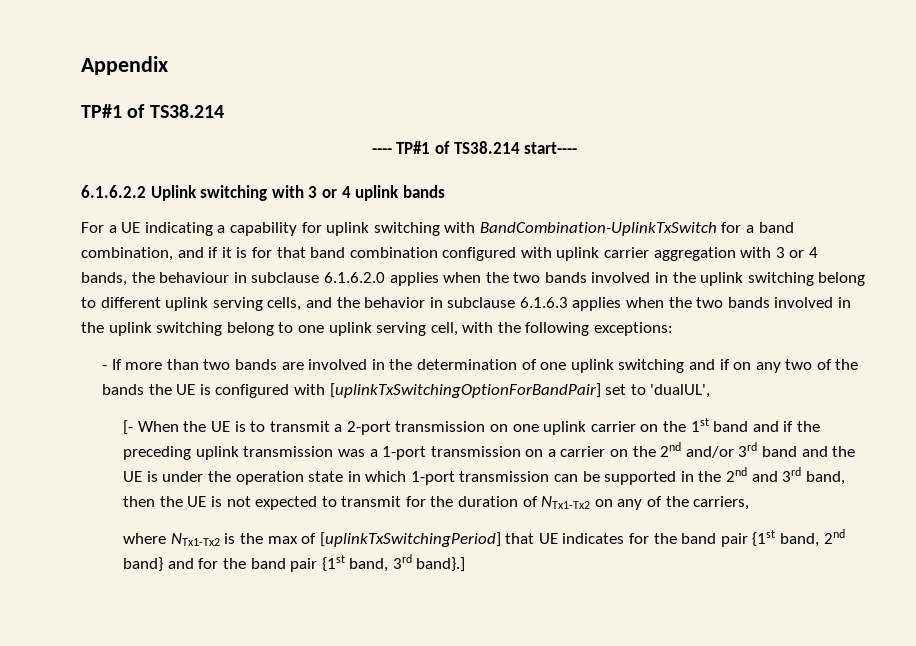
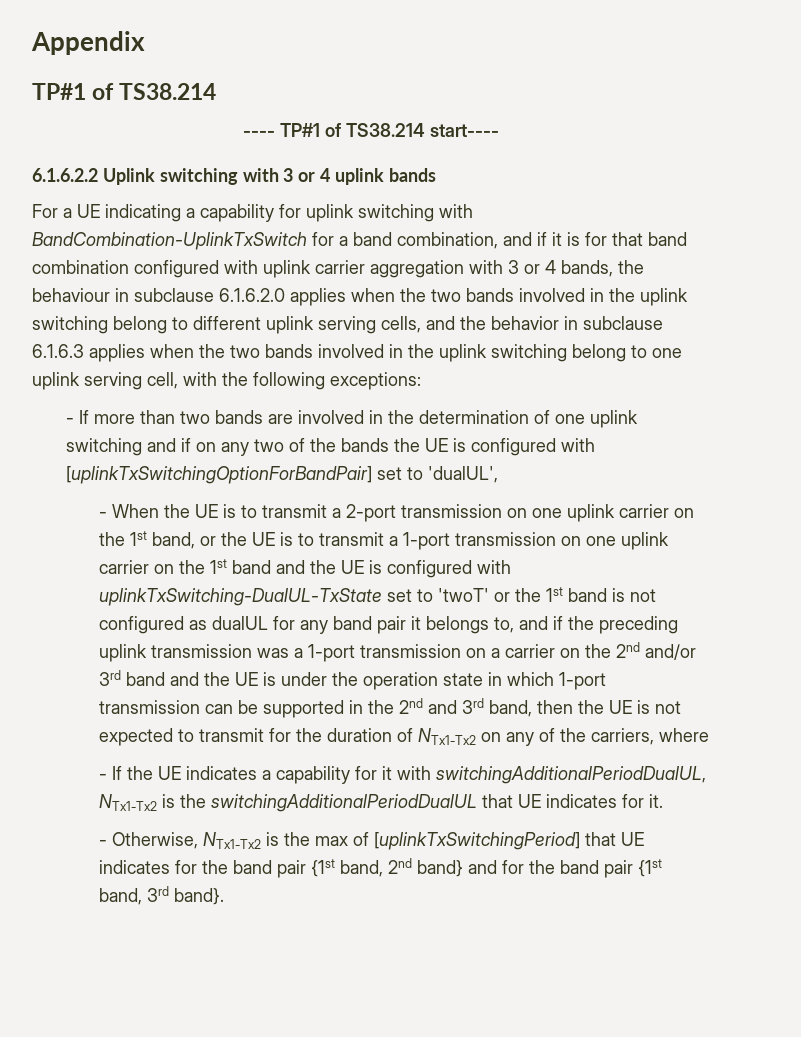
- [- When the UE is to transmit a 2-port transmission on one uplink carrier on the 1st band and if the preceding uplink transmission was a 1-port transmission on a carrier on the 2nd and/or 3rd band and the UE is under the operation state in which 1-port transmission can be supported in the 2nd and 3rd band, then the UE is not expected to transmit for the duration of NTx1-Tx2 on any of the carriers,
- where NTx1-Tx2 is the max of [uplinkTxSwitchingPeriod] that UE indicates for the band pair {1st band, 2nd band} and for the band pair {1st band, 3rd band}.]
+ - When the UE is to transmit a 2-port transmission on one uplink carrier on the 1st band, or the UE is to transmit a 1-port transmission on one uplink carrier on the 1st band and the UE is configured with uplinkTxSwitching-DualUL-TxState set to 'twoT' or the 1st band is not configured as dualUL for any band pair it belongs to, and if the preceding uplink transmission was a 1-port transmission on a carrier on the 2nd and/or 3rd band and the UE is under the operation state in which 1-port transmission can be supported in the 2nd and 3rd band, then the UE is not expected to transmit for the duration of NTx1-Tx2 on any of the carriers, where
+ - If the UE indicates a capability for it with switchingAdditionalPeriodDualUL, NTx1-Tx2 is the switchingAdditionalPeriodDualUL that UE indicates for it.
+ - Otherwise, NTx1-Tx2 is the max of [uplinkTxSwitchingPeriod] that UE indicates for the band pair {1st band, 2nd band} and for the band pair {1st band, 3rd band}.

